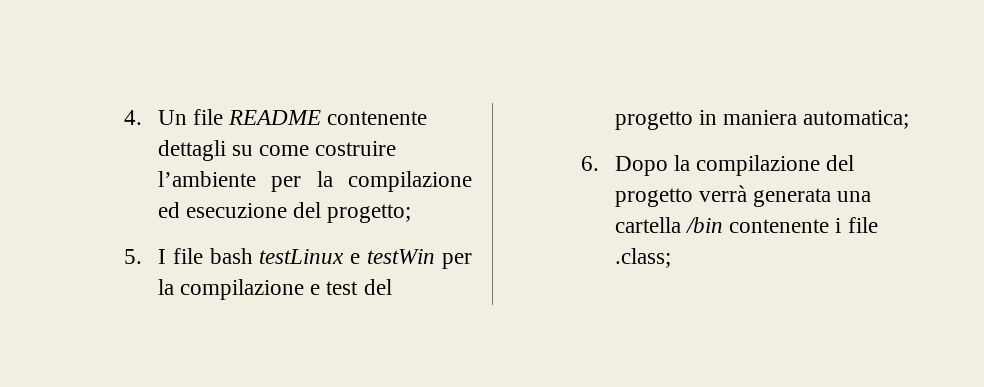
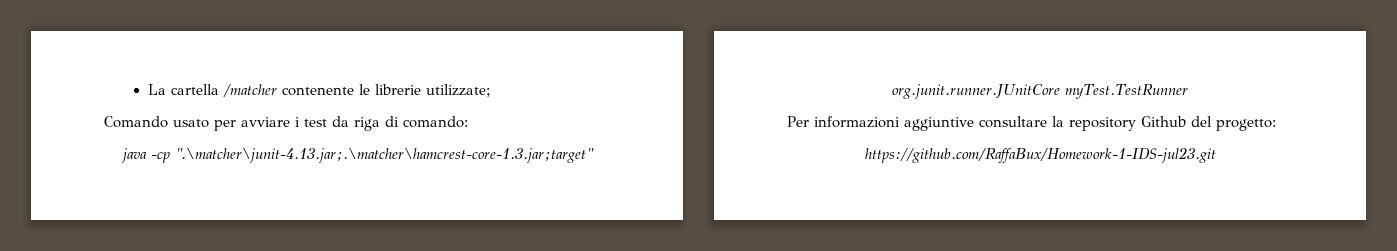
- 4. Un file README contenente dettagli su come costruire l’ambiente per la compilazione ed esecuzione del progetto;
- 5. I file bash testLinux e testWin per la compilazione e test del progetto in maniera automatica;
- 6. Dopo la compilazione del progetto verrà generata una cartella /bin contenente i file .class;
+ La cartella /matcher contenente le librerie utilizzate;
+ Comando usato per avviare i test da riga di comando:
+ java -cp ".\matcher\junit-4.13.jar;.\matcher\hamcrest-core-1.3.jar;target" org.junit.runner.JUnitCore myTest.TestRunner
+ Per informazioni aggiuntive consultare la repository Github del progetto:
+ https://github.com/RaffaBux/Homework-1-IDS-jul23.git

